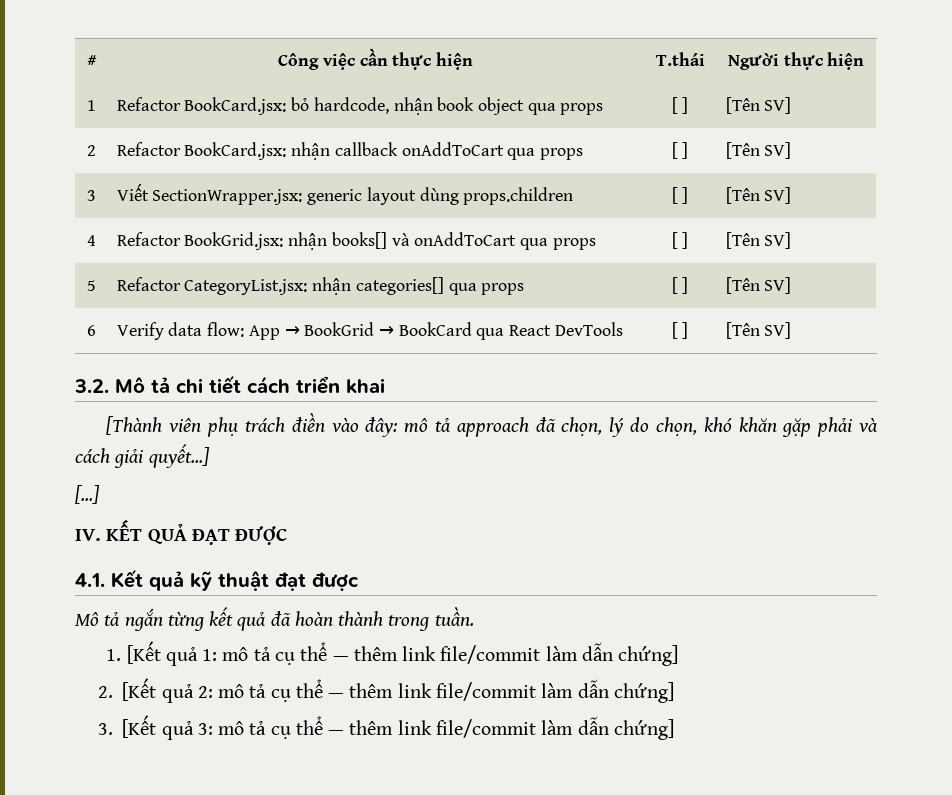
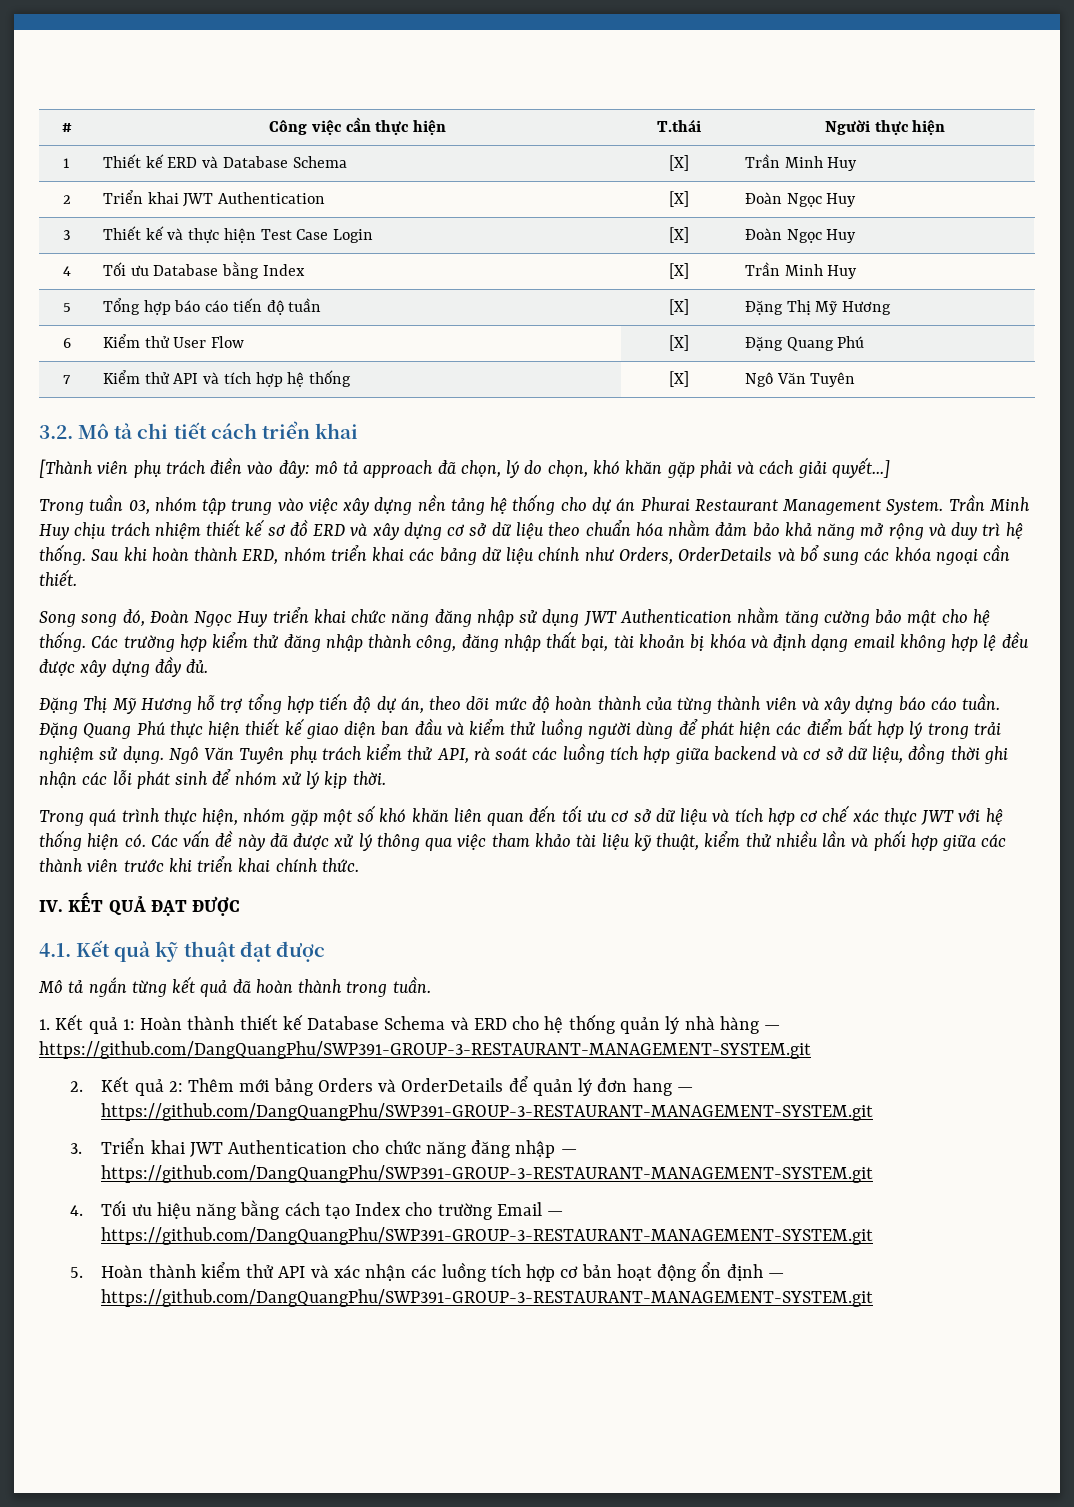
- 1 | Refactor BookCard.jsx: bỏ hardcode, nhận book object qua props | [ ] | [Tên SV]
- 2 | Refactor BookCard.jsx: nhận callback onAddToCart qua props | [ ] | [Tên SV]
- 3 | Viết SectionWrapper.jsx: generic layout dùng props.children | [ ] | [Tên SV]
- 4 | Refactor BookGrid.jsx: nhận books[] và onAddToCart qua props | [ ] | [Tên SV]
- 5 | Refactor CategoryList.jsx: nhận categories[] qua props | [ ] | [Tên SV]
- 6 | Verify data flow: App → BookGrid → BookCard qua React DevTools | [ ] | [Tên SV]
+ 1 | Thiết kế ERD và Database Schema | [X] | Trần Minh Huy
+ 2 | Triển khai JWT Authentication | [X] | Đoàn Ngọc Huy
+ 3 | Thiết kế và thực hiện Test Case Login | [X] | Đoàn Ngọc Huy
+ 4 | Tối ưu Database bằng Index | [X] | Trần Minh Huy
+ 5 | Tổng hợp báo cáo tiến độ tuần | [X] | Đặng Thị Mỹ Hương
+ 6 | Kiểm thử User Flow | [X] | Đặng Quang Phú
+ 7 | Kiểm thử API và tích hợp hệ thống | [X] | Ngô Văn Tuyên
- [...]
+ Trong tuần 03, nhóm tập trung vào việc xây dựng nền tảng hệ thống cho dự án Phurai Restaurant Management System. Trần Minh Huy chịu trách nhiệm thiết kế sơ đồ ERD và xây dựng cơ sở dữ liệu theo chuẩn hóa nhằm đảm bảo khả năng mở rộng và duy trì hệ thống. Sau khi hoàn thành ERD, nhóm triển khai các bảng dữ liệu chính như Orders, OrderDetails và bổ sung các khóa ngoại cần thiết.
+ Song song đó, Đoàn Ngọc Huy triển khai chức năng đăng nhập sử dụng JWT Authentication nhằm tăng cường bảo mật cho hệ thống. Các trường hợp kiểm thử đăng nhập thành công, đăng nhập thất bại, tài khoản bị khóa và định dạng email không hợp lệ đều được xây dựng đầy đủ.
+ Đặng Thị Mỹ Hương hỗ trợ tổng hợp tiến độ dự án, theo dõi mức độ hoàn thành của từng thành viên và xây dựng báo cáo tuần. Đặng Quang Phú thực hiện thiết kế giao diện ban đầu và kiểm thử luồng người dùng để phát hiện các điểm bất hợp lý trong trải nghiệm sử dụng. Ngô Văn Tuyên phụ trách kiểm thử API, rà soát các luồng tích hợp giữa backend và cơ sở dữ liệu, đồng thời ghi nhận các lỗi phát sinh để nhóm xử lý kịp thời.
+ Trong quá trình thực hiện, nhóm gặp một số khó khăn liên quan đến tối ưu cơ sở dữ liệu và tích hợp cơ chế xác thực JWT với hệ thống hiện có. Các vấn đề này đã được xử lý thông qua việc tham khảo tài liệu kỹ thuật, kiểm thử nhiều lần và phối hợp giữa các thành viên trước khi triển khai chính thức.
- 1. [Kết quả 1: mô tả cụ thể — thêm link file/commit làm dẫn chứng]
+ 1. Kết quả 1: Hoàn thành thiết kế Database Schema và ERD cho hệ thống quản lý nhà hàng — https://github.com/DangQuangPhu/SWP391-GROUP-3-RESTAURANT-MANAGEMENT-SYSTEM.git
- 2. [Kết quả 2: mô tả cụ thể — thêm link file/commit làm dẫn chứng]
- 3. [Kết quả 3: mô tả cụ thể — thêm link file/commit làm dẫn chứng]
+ 2. Kết quả 2: Thêm mới bảng Orders và OrderDetails để quản lý đơn hang — https://github.com/DangQuangPhu/SWP391-GROUP-3-RESTAURANT-MANAGEMENT-SYSTEM.git
+ 3. Triển khai JWT Authentication cho chức năng đăng nhập — https://github.com/DangQuangPhu/SWP391-GROUP-3-RESTAURANT-MANAGEMENT-SYSTEM.git
+ 4. Tối ưu hiệu năng bằng cách tạo Index cho trường Email — https://github.com/DangQuangPhu/SWP391-GROUP-3-RESTAURANT-MANAGEMENT-SYSTEM.git
+ 5. Hoàn thành kiểm thử API và xác nhận các luồng tích hợp cơ bản hoạt động ổn định — https://github.com/DangQuangPhu/SWP391-GROUP-3-RESTAURANT-MANAGEMENT-SYSTEM.git

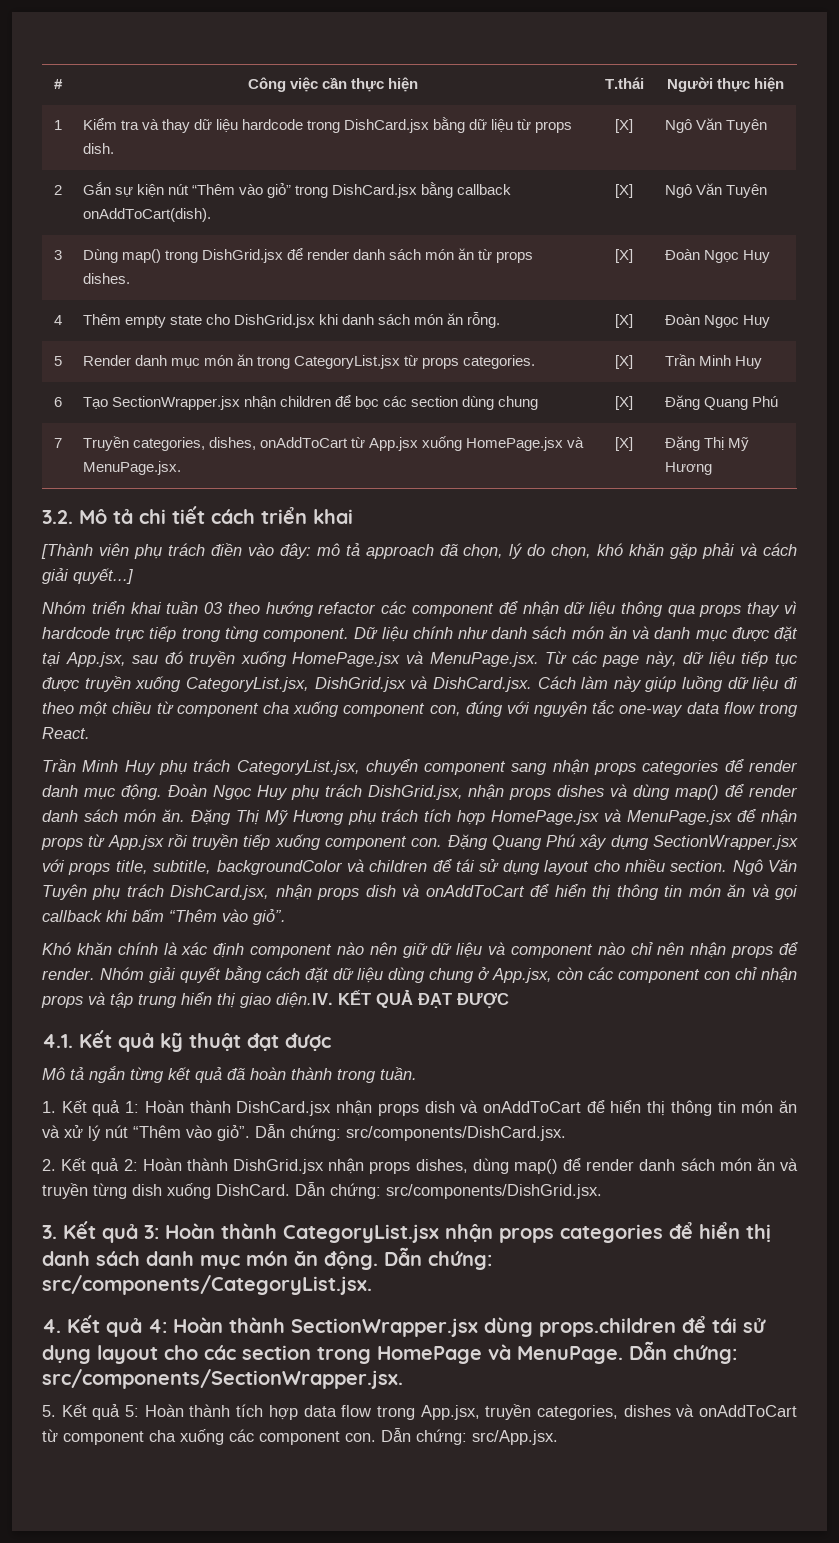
- 1 | Thiết kế ERD và Database Schema | [X] | Trần Minh Huy
- 2 | Triển khai JWT Authentication | [X] | Đoàn Ngọc Huy
- 3 | Thiết kế và thực hiện Test Case Login | [X] | Đoàn Ngọc Huy
+ 1 | Kiểm tra và thay dữ liệu hardcode trong DishCard.jsx bằng dữ liệu từ props dish. | [X] | Ngô Văn Tuyên
+ 2 | Gắn sự kiện nút “Thêm vào giỏ” trong DishCard.jsx bằng callback onAddToCart(dish). | [X] | Ngô Văn Tuyên
+ 3 | Dùng map() trong DishGrid.jsx để render danh sách món ăn từ props dishes. | [X] | Đoàn Ngọc Huy
- 4 | Tối ưu Database bằng Index | [X] | Trần Minh Huy
- 5 | Tổng hợp báo cáo tiến độ tuần | [X] | Đặng Thị Mỹ Hương
- 6 | Kiểm thử User Flow | [X] | Đặng Quang Phú
+ 4 | Thêm empty state cho DishGrid.jsx khi danh sách món ăn rỗng. | [X] | Đoàn Ngọc Huy
+ 5 | Render danh mục món ăn trong CategoryList.jsx từ props categories. | [X] | Trần Minh Huy
+ 6 | Tạo SectionWrapper.jsx nhận children để bọc các section dùng chung | [X] | Đặng Quang Phú
- 7 | Kiểm thử API và tích hợp hệ thống | [X] | Ngô Văn Tuyên
+ 7 | Truyền categories, dishes, onAddToCart từ App.jsx xuống HomePage.jsx và MenuPage.jsx. | [X] | Đặng Thị Mỹ Hương
- Trong tuần 03, nhóm tập trung vào việc xây dựng nền tảng hệ thống cho dự án Phurai Restaurant Management System. Trần Minh Huy chịu trách nhiệm thiết kế sơ đồ ERD và xây dựng cơ sở dữ liệu theo chuẩn hóa nhằm đảm bảo khả năng mở rộng và duy trì hệ thống. Sau khi hoàn thành ERD, nhóm triển khai các bảng dữ liệu chính như Orders, OrderDetails và bổ sung các khóa ngoại cần thiết.
- Song song đó, Đoàn Ngọc Huy triển khai chức năng đăng nhập sử dụng JWT Authentication nhằm tăng cường bảo mật cho hệ thống. Các trường hợp kiểm thử đăng nhập thành công, đăng nhập thất bại, tài khoản bị khóa và định dạng email không hợp lệ đều được xây dựng đầy đủ.
- Đặng Thị Mỹ Hương hỗ trợ tổng hợp tiến độ dự án, theo dõi mức độ hoàn thành của từng thành viên và xây dựng báo cáo tuần. Đặng Quang Phú thực hiện thiết kế giao diện ban đầu và kiểm thử luồng người dùng để phát hiện các điểm bất hợp lý trong trải nghiệm sử dụng.
+ Nhóm triển khai tuần 03 theo hướng refactor các component để nhận dữ liệu thông qua props thay vì hardcode trực tiếp trong từng component. Dữ liệu chính như danh sách món ăn và danh mục được đặt tại App.jsx, sau đó truyền xuống HomePage.jsx và MenuPage.jsx. Từ các page này, dữ liệu tiếp tục được truyền xuống CategoryList.jsx, DishGrid.jsx và DishCard.jsx. Cách làm này giúp luồng dữ liệu đi theo một chiều từ component cha xuống component con, đúng với nguyên tắc one-way data flow trong React.
+ Trần Minh Huy phụ trách CategoryList.jsx, chuyển component sang nhận props categories để render danh mục động. Đoàn Ngọc Huy phụ trách DishGrid.jsx, nhận props dishes và dùng map() để render danh sách món ăn. Đặng Thị Mỹ Hương phụ trách tích hợp HomePage.jsx và MenuPage.jsx để nhận props từ App.jsx rồi truyền tiếp xuống component con. Đặng Quang Phú xây dựng SectionWrapper.jsx với props title, subtitle, backgroundColor và children để tái sử dụng layout cho nhiều section.
- Ngô Văn Tuyên phụ trách kiểm thử API, rà soát các luồng tích hợp giữa backend và cơ sở dữ liệu, đồng thời ghi nhận các lỗi phát sinh để nhóm xử lý kịp thời.
- Trong quá trình thực hiện, nhóm gặp một số khó khăn liên quan đến tối ưu cơ sở dữ liệu và tích hợp cơ chế xác thực JWT với hệ thống hiện có. Các vấn đề này đã được xử lý thông qua việc tham khảo tài liệu kỹ thuật, kiểm thử nhiều lần và phối hợp giữa các thành viên trước khi triển khai chính thức.
- IV. KẾT QUẢ ĐẠT ĐƯỢC
+ Ngô Văn Tuyên phụ trách DishCard.jsx, nhận props dish và onAddToCart để hiển thị thông tin món ăn và gọi callback khi bấm “Thêm vào giỏ”.
+ Khó khăn chính là xác định component nào nên giữ dữ liệu và component nào chỉ nên nhận props để render. Nhóm giải quyết bằng cách đặt dữ liệu dùng chung ở App.jsx, còn các component con chỉ nhận props và tập trung hiển thị giao diện.IV. KẾT QUẢ ĐẠT ĐƯỢC
- 1. Kết quả 1: Hoàn thành thiết kế Database Schema và ERD cho hệ thống quản lý nhà hàng — https://github.com/DangQuangPhu/SWP391-GROUP-3-RESTAURANT-MANAGEMENT-SYSTEM.git
- 2. Kết quả 2: Thêm mới bảng Orders và OrderDetails để quản lý đơn hang — https://github.com/DangQuangPhu/SWP391-GROUP-3-RESTAURANT-MANAGEMENT-SYSTEM.git
- 3. Triển khai JWT Authentication cho chức năng đăng nhập — https://github.com/DangQuangPhu/SWP391-GROUP-3-RESTAURANT-MANAGEMENT-SYSTEM.git
- 4. Tối ưu hiệu năng bằng cách tạo Index cho trường Email — https://github.com/DangQuangPhu/SWP391-GROUP-3-RESTAURANT-MANAGEMENT-SYSTEM.git
- 5. Hoàn thành kiểm thử API và xác nhận các luồng tích hợp cơ bản hoạt động ổn định — https://github.com/DangQuangPhu/SWP391-GROUP-3-RESTAURANT-MANAGEMENT-SYSTEM.git
+ 1. Kết quả 1: Hoàn thành DishCard.jsx nhận props dish và onAddToCart để hiển thị thông tin món ăn và xử lý nút “Thêm vào giỏ”. Dẫn chứng: src/components/DishCard.jsx.
+ 2. Kết quả 2: Hoàn thành DishGrid.jsx nhận props dishes, dùng map() để render danh sách món ăn và truyền từng dish xuống DishCard. Dẫn chứng: src/components/DishGrid.jsx.
+ 3. Kết quả 3: Hoàn thành CategoryList.jsx nhận props categories để hiển thị danh sách danh mục món ăn động. Dẫn chứng: src/components/CategoryList.jsx.
+ 4. Kết quả 4: Hoàn thành SectionWrapper.jsx dùng props.children để tái sử dụng layout cho các section trong HomePage và MenuPage. Dẫn chứng: src/components/SectionWrapper.jsx.
+ 5. Kết quả 5: Hoàn thành tích hợp data flow trong App.jsx, truyền categories, dishes và onAddToCart từ component cha xuống các component con. Dẫn chứng: src/App.jsx.

